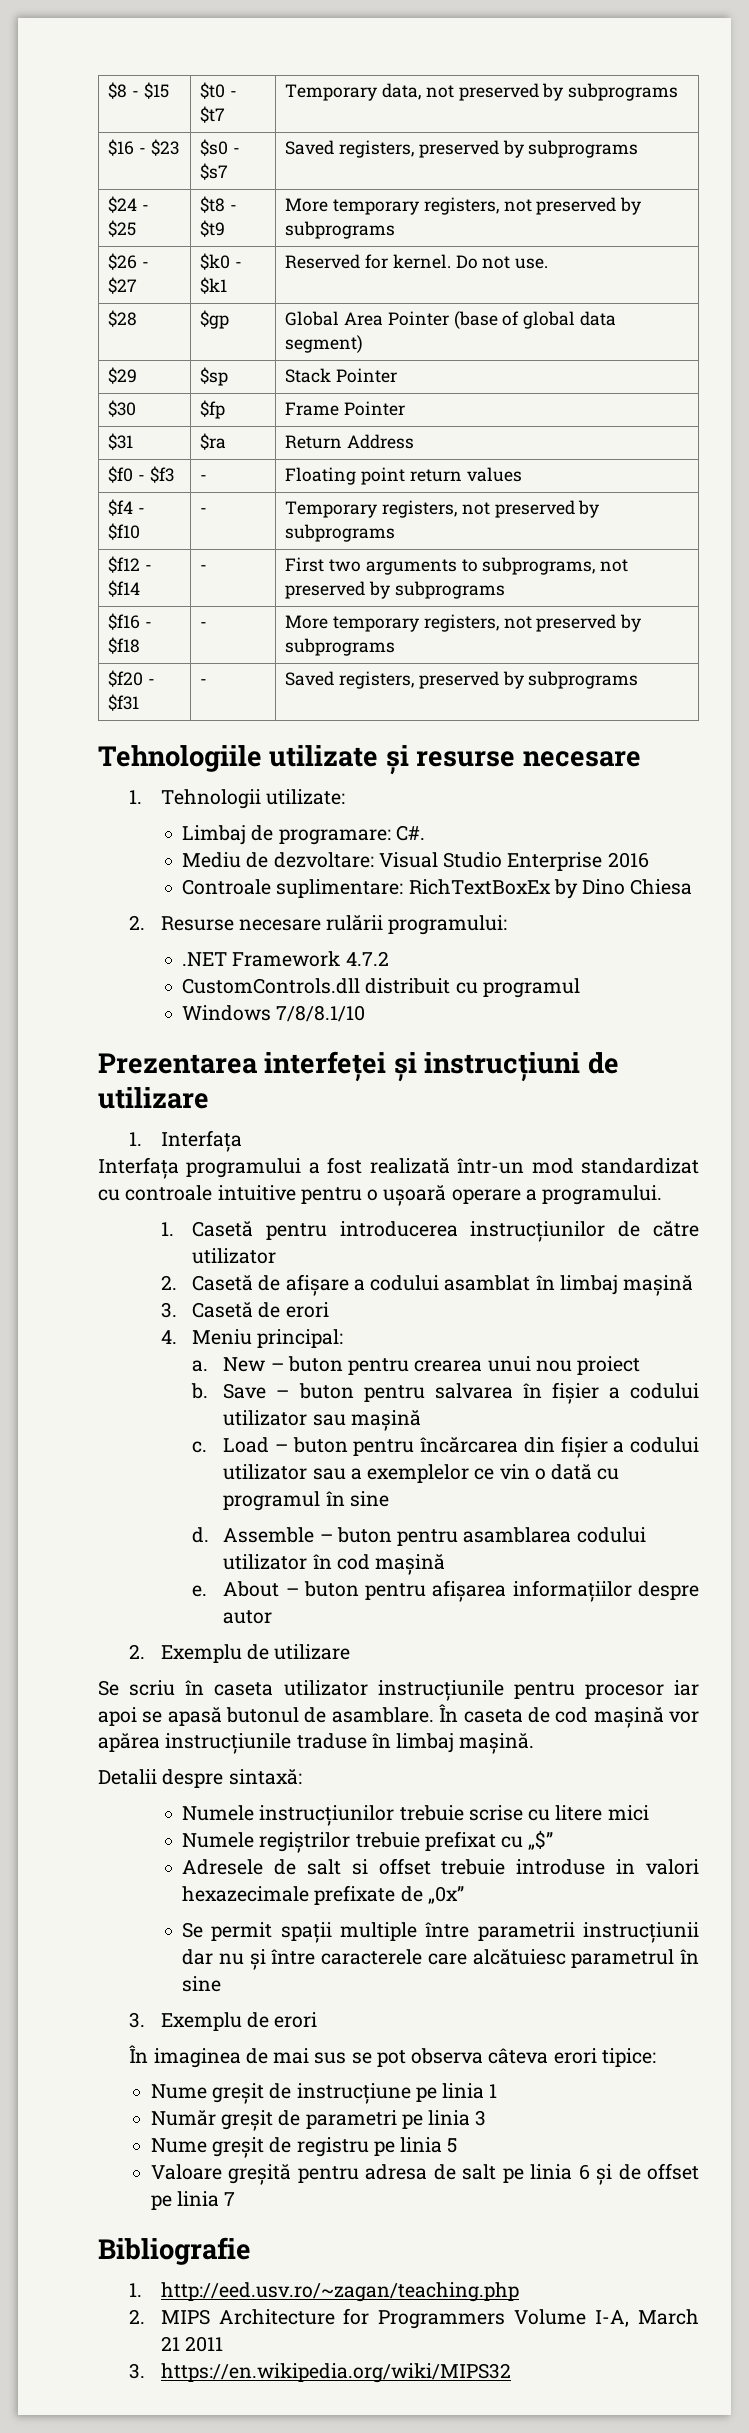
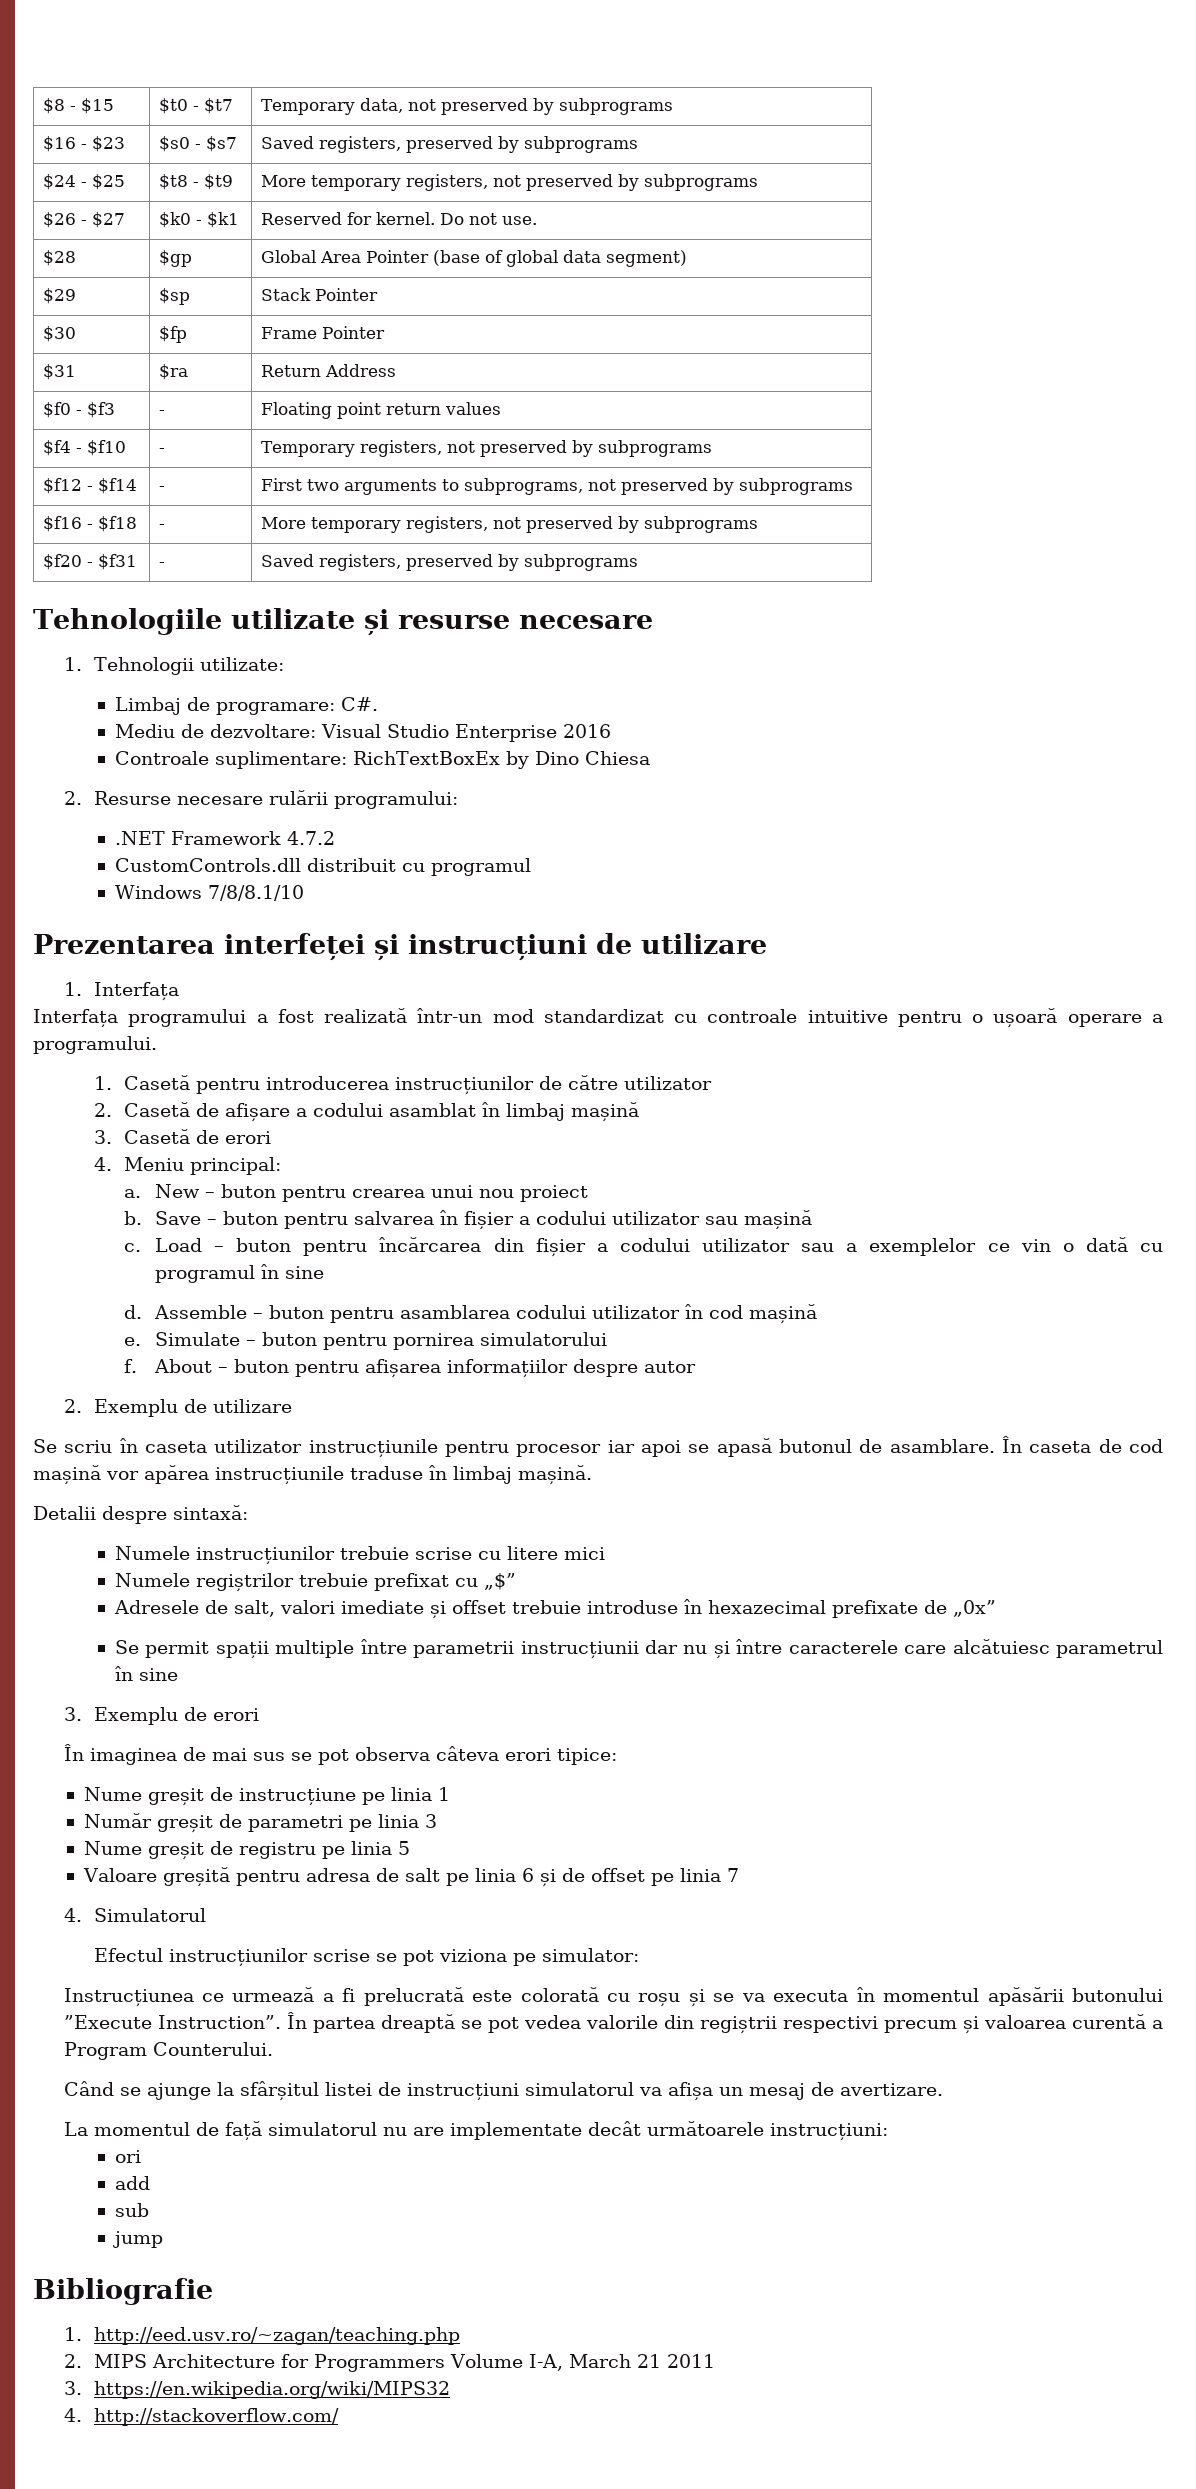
+ Simulate – buton pentru pornirea simulatorului
+ f.
- Adresele de salt si offset trebuie introduse in valori hexazecimale prefixate de „0x”
+ Adresele de salt, valori imediate și offset trebuie introduse în hexazecimal prefixate de „0x”
+ 4. Simulatorul
+ Efectul instrucțiunilor scrise se pot viziona pe simulator:
+ Instrucțiunea ce urmează a fi prelucrată este colorată cu roșu și se va executa în momentul apăsării butonului ”Execute Instruction”. În partea dreaptă se pot vedea valorile din regiștrii respectivi precum și valoarea curentă a Program Counterului.
+ Când se ajunge la sfârșitul listei de instrucțiuni simulatorul va afișa un mesaj de avertizare.
+ La momentul de față simulatorul nu are implementate decât următoarele instrucțiuni:
+ ori
+ add
+ sub
+ jump
+ 4. http://stackoverflow.com/

